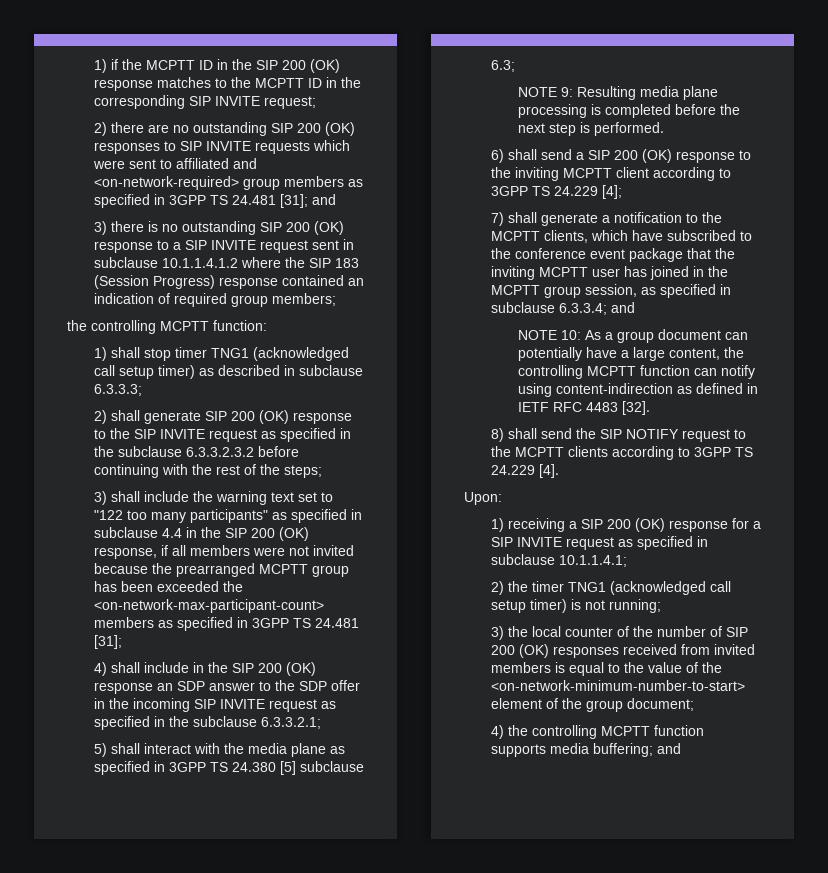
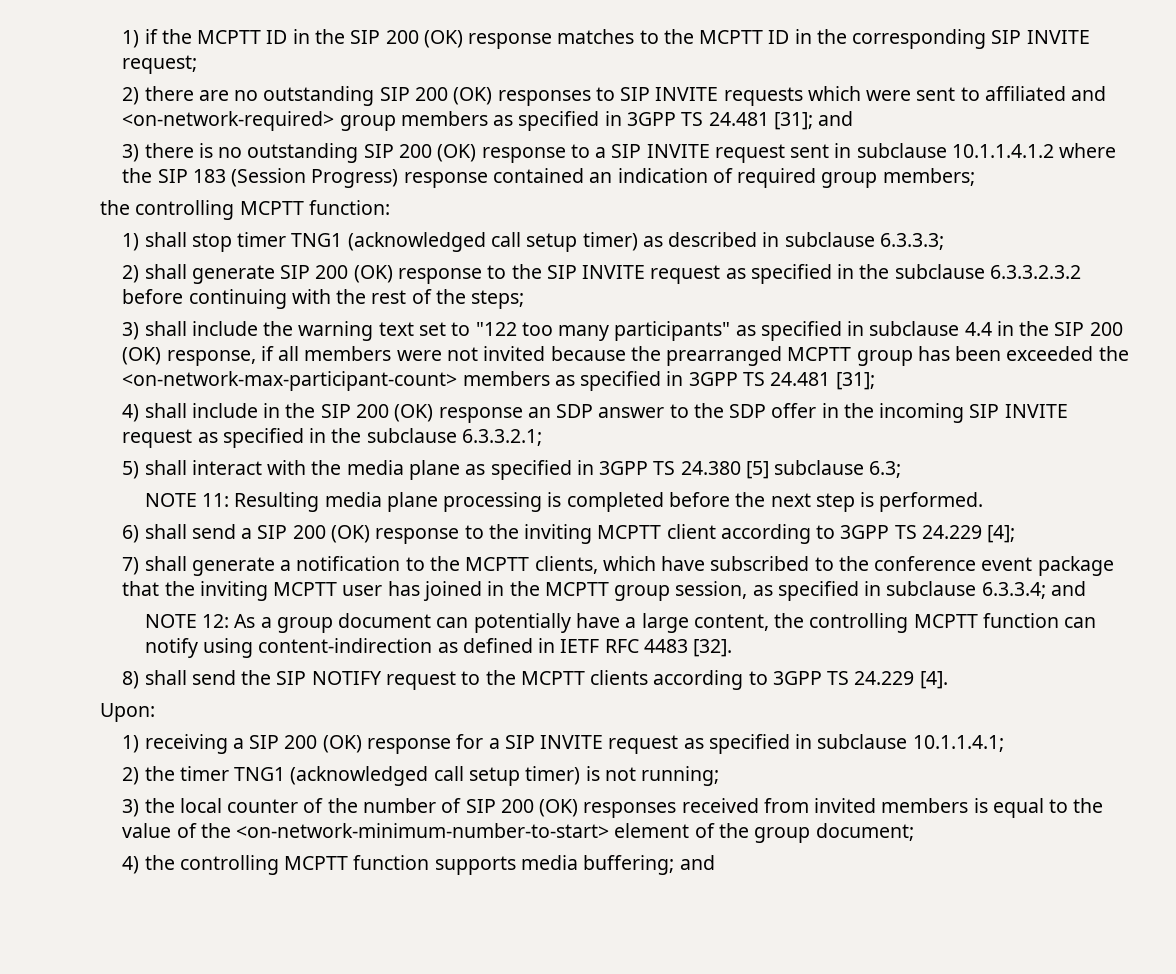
- NOTE 9: Resulting media plane processing is completed before the next step is performed.
+ NOTE 11: Resulting media plane processing is completed before the next step is performed.
- NOTE 10: As a group document can potentially have a large content, the controlling MCPTT function can notify using content-indirection as defined in IETF RFC 4483 [32].
+ NOTE 12: As a group document can potentially have a large content, the controlling MCPTT function can notify using content-indirection as defined in IETF RFC 4483 [32].

